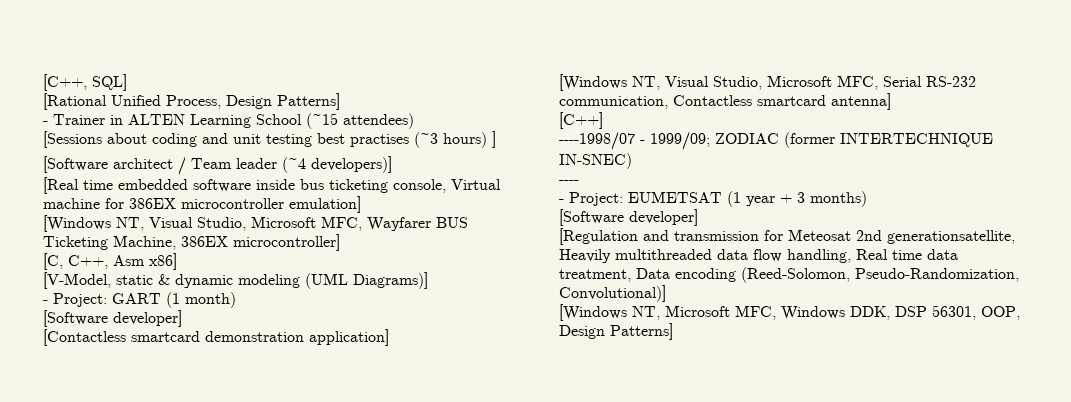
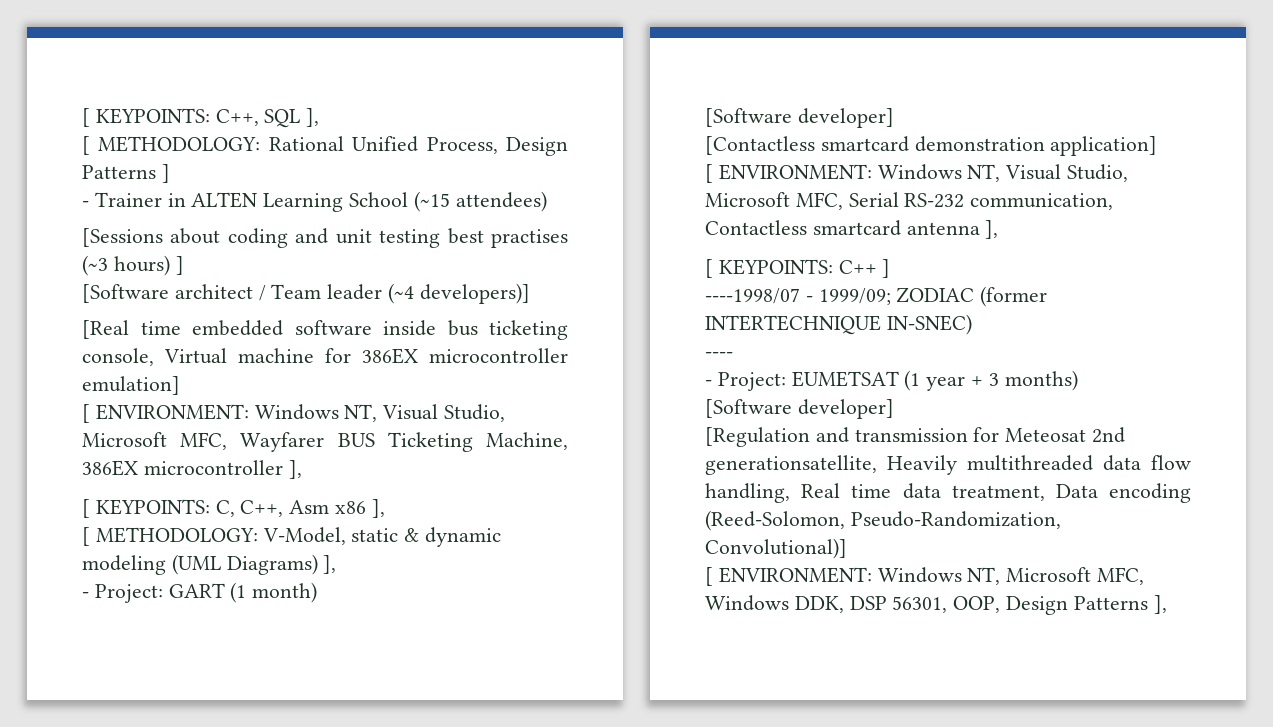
- [C++, SQL]
- [Rational Unified Process, Design Patterns]
+ [ KEYPOINTS: C++, SQL ],
+ [ METHODOLOGY: Rational Unified Process, Design Patterns ]
- [Windows NT, Visual Studio, Microsoft MFC, Wayfarer BUS Ticketing Machine, 386EX microcontroller]
- [C, C++, Asm x86]
- [V-Model, static & dynamic modeling (UML Diagrams)]
+ [ ENVIRONMENT: Windows NT, Visual Studio, Microsoft MFC, Wayfarer BUS Ticketing Machine, 386EX microcontroller ],
+ [ KEYPOINTS: C, C++, Asm x86 ],
+ [ METHODOLOGY: V-Model, static & dynamic modeling (UML Diagrams) ],
- [Windows NT, Visual Studio, Microsoft MFC, Serial RS-232 communication, Contactless smartcard antenna]
- [C++]
+ [ ENVIRONMENT: Windows NT, Visual Studio, Microsoft MFC, Serial RS-232 communication, Contactless smartcard antenna ],
+ [ KEYPOINTS: C++ ]
- [Windows NT, Microsoft MFC, Windows DDK, DSP 56301, OOP, Design Patterns]
+ [ ENVIRONMENT: Windows NT, Microsoft MFC, Windows DDK, DSP 56301, OOP, Design Patterns ],

